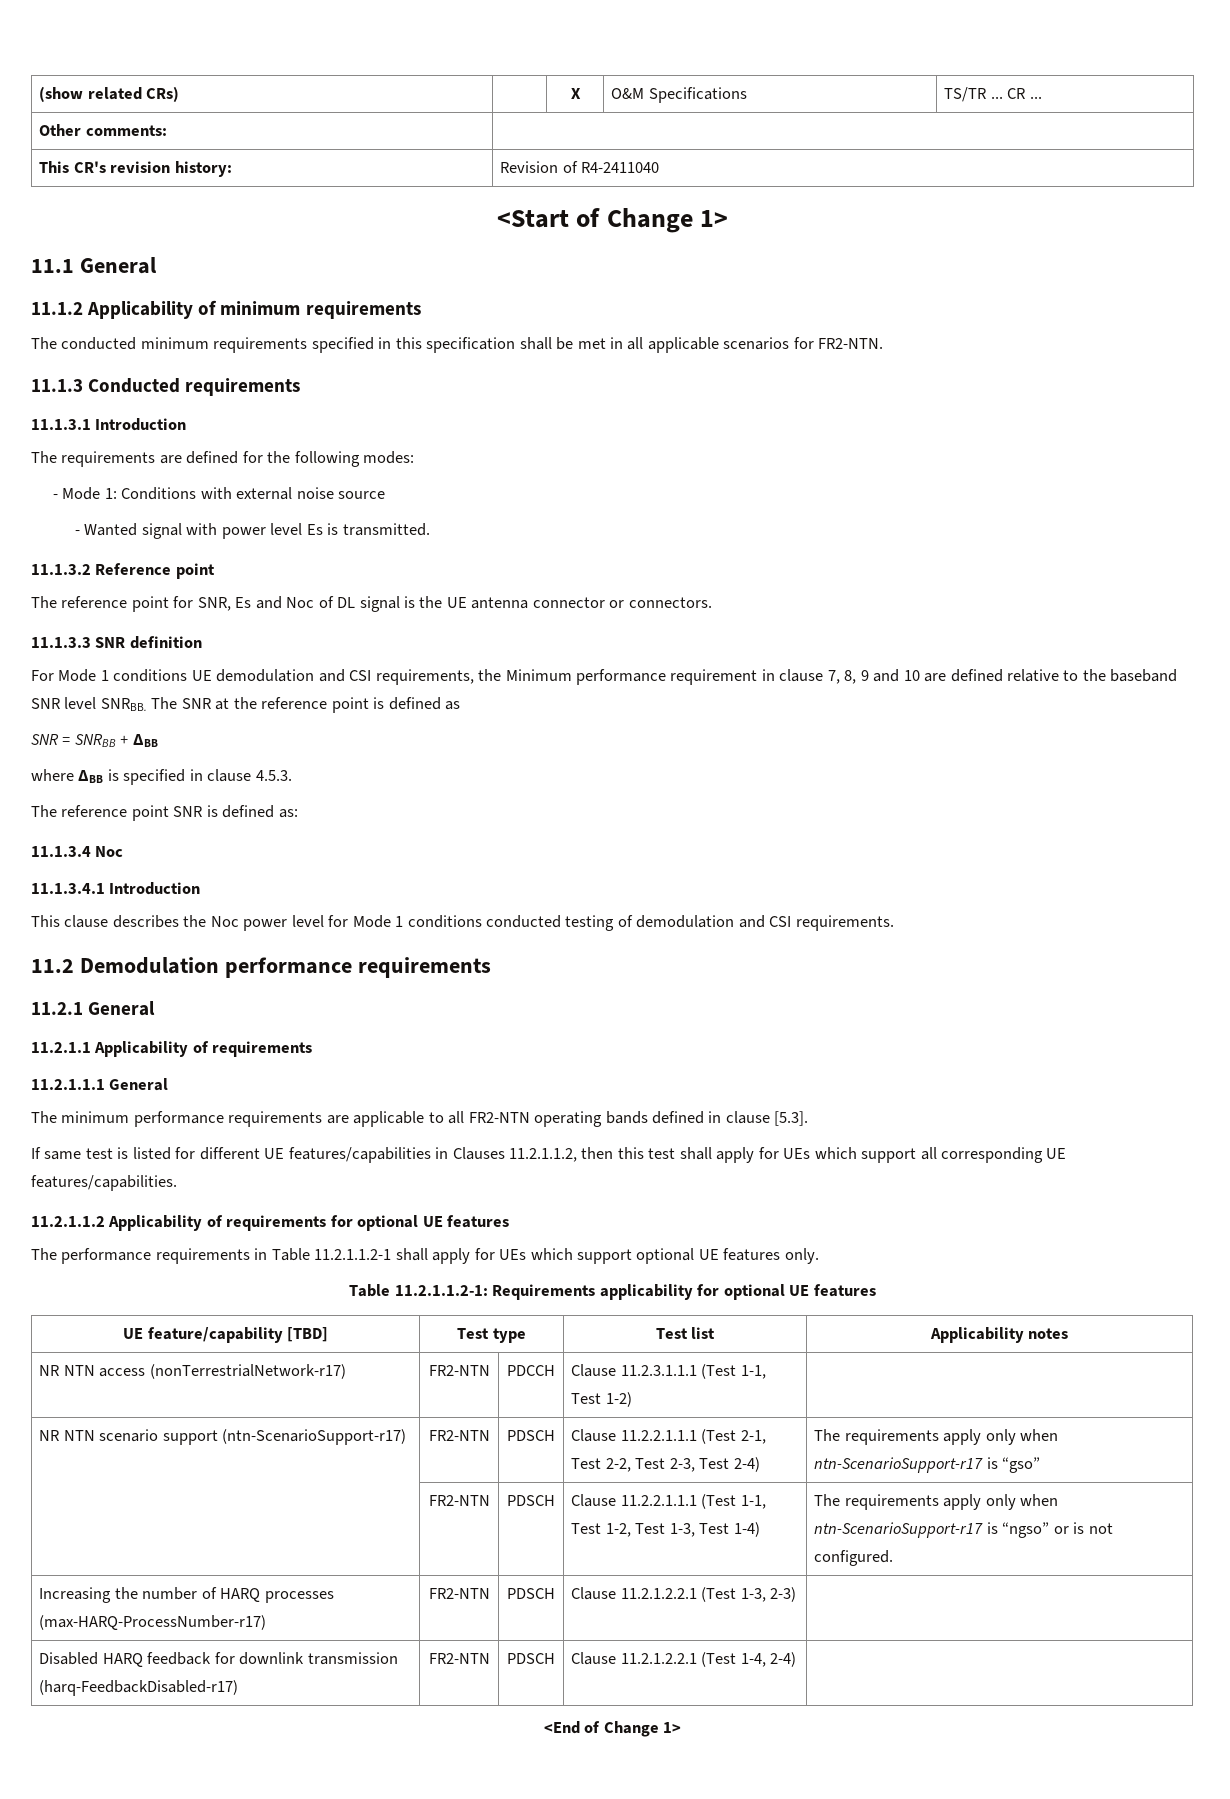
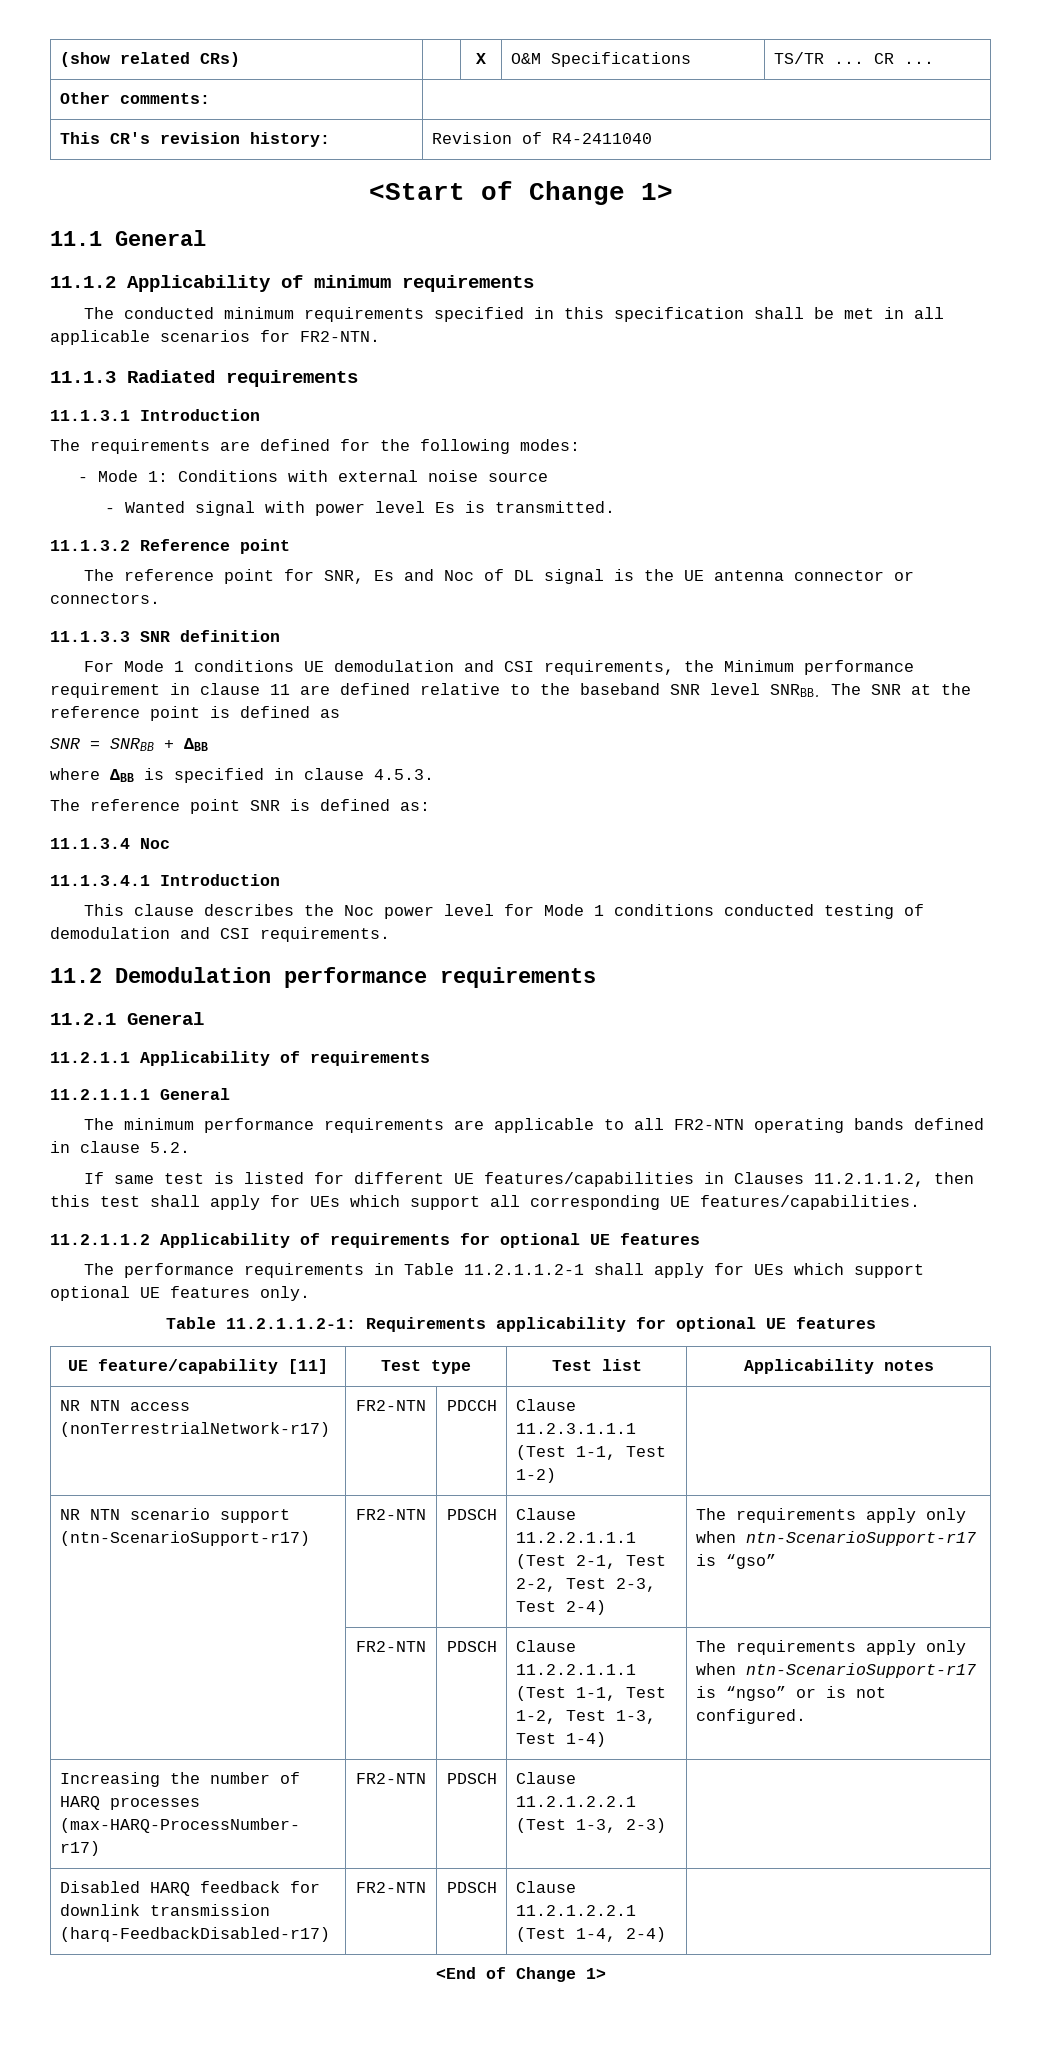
- 11.1.3 Conducted requirements
+ 11.1.3 Radiated requirements
- For Mode 1 conditions UE demodulation and CSI requirements, the Minimum performance requirement in clause 7, 8, 9 and 10 are defined relative to the baseband SNR level SNRBB.
+ For Mode 1 conditions UE demodulation and CSI requirements, the Minimum performance requirement in clause 11 are defined relative to the baseband SNR level SNRBB.
- The minimum performance requirements are applicable to all FR2-NTN operating bands defined in clause [5.3].
+ The minimum performance requirements are applicable to all FR2-NTN operating bands defined in clause 5.2.
- UE feature/capability [TBD] | Test type | Test list | Applicability notes
+ UE feature/capability [11] | Test type | Test list | Applicability notes

